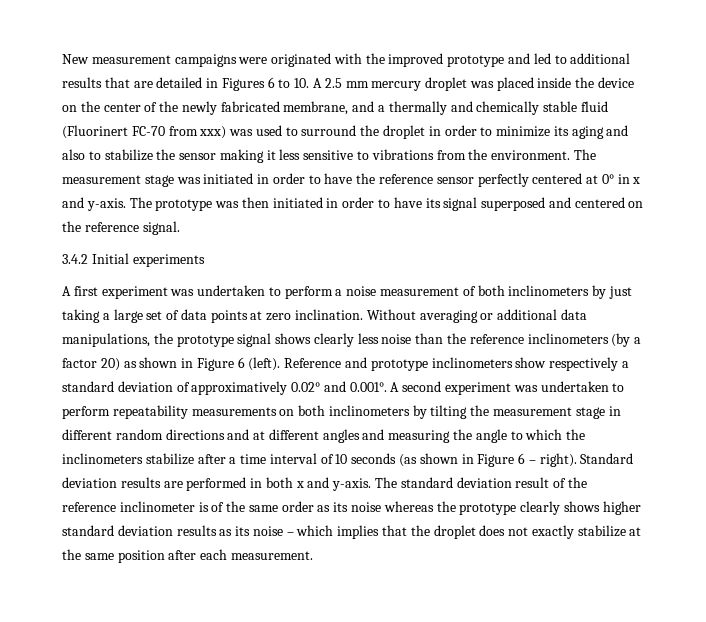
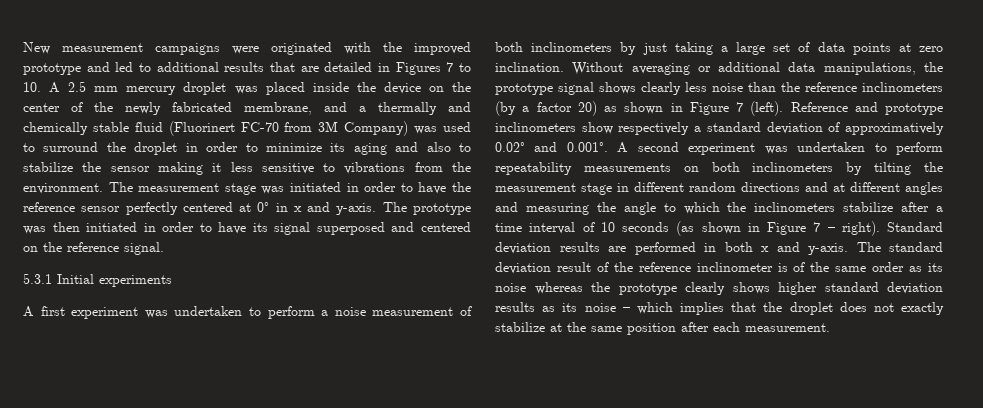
- New measurement campaigns were originated with the improved prototype and led to additional results that are detailed in Figures 6 to 10. A 2.5 mm mercury droplet was placed inside the device on the center of the newly fabricated membrane, and a thermally and chemically stable fluid (Fluorinert FC-70 from xxx) was used to surround the droplet in order to minimize its aging and also to stabilize the sensor making it less sensitive to vibrations from the environment.
+ New measurement campaigns were originated with the improved prototype and led to additional results that are detailed in Figures 7 to 10. A 2.5 mm mercury droplet was placed inside the device on the center of the newly fabricated membrane, and a thermally and chemically stable fluid (Fluorinert FC-70 from 3M Company) was used to surround the droplet in order to minimize its aging and also to stabilize the sensor making it less sensitive to vibrations from the environment.
- 3.4.2 Initial experiments
+ 5.3.1 Initial experiments
- Without averaging or additional data manipulations, the prototype signal shows clearly less noise than the reference inclinometers (by a factor 20) as shown in Figure 6 (left).
+ Without averaging or additional data manipulations, the prototype signal shows clearly less noise than the reference inclinometers (by a factor 20) as shown in Figure 7 (left).
- Reference and prototype inclinometers show respectively a standard deviation of approximatively 0.02° and 0.001°. A second experiment was undertaken to perform repeatability measurements on both inclinometers by tilting the measurement stage in different random directions and at different angles and measuring the angle to which the inclinometers stabilize after a time interval of 10 seconds (as shown in Figure 6 – right).
+ Reference and prototype inclinometers show respectively a standard deviation of approximatively 0.02° and 0.001°. A second experiment was undertaken to perform repeatability measurements on both inclinometers by tilting the measurement stage in different random directions and at different angles and measuring the angle to which the inclinometers stabilize after a time interval of 10 seconds (as shown in Figure 7 – right).

